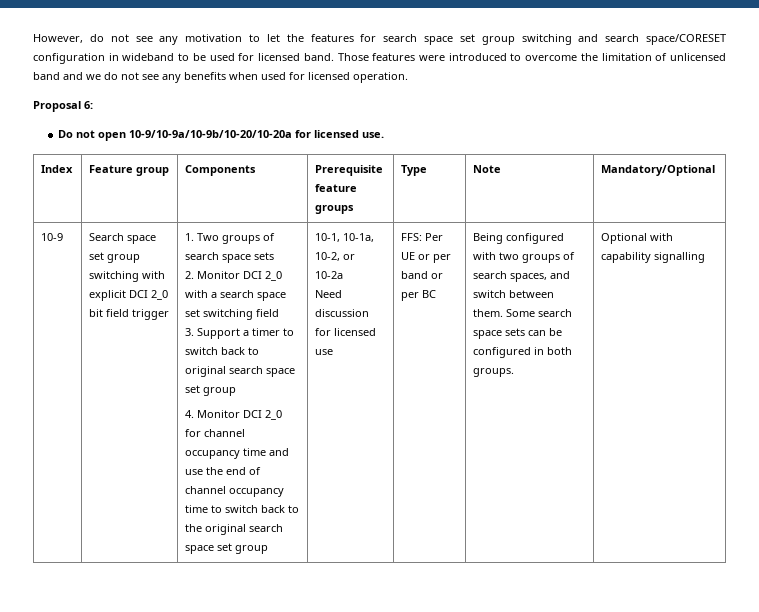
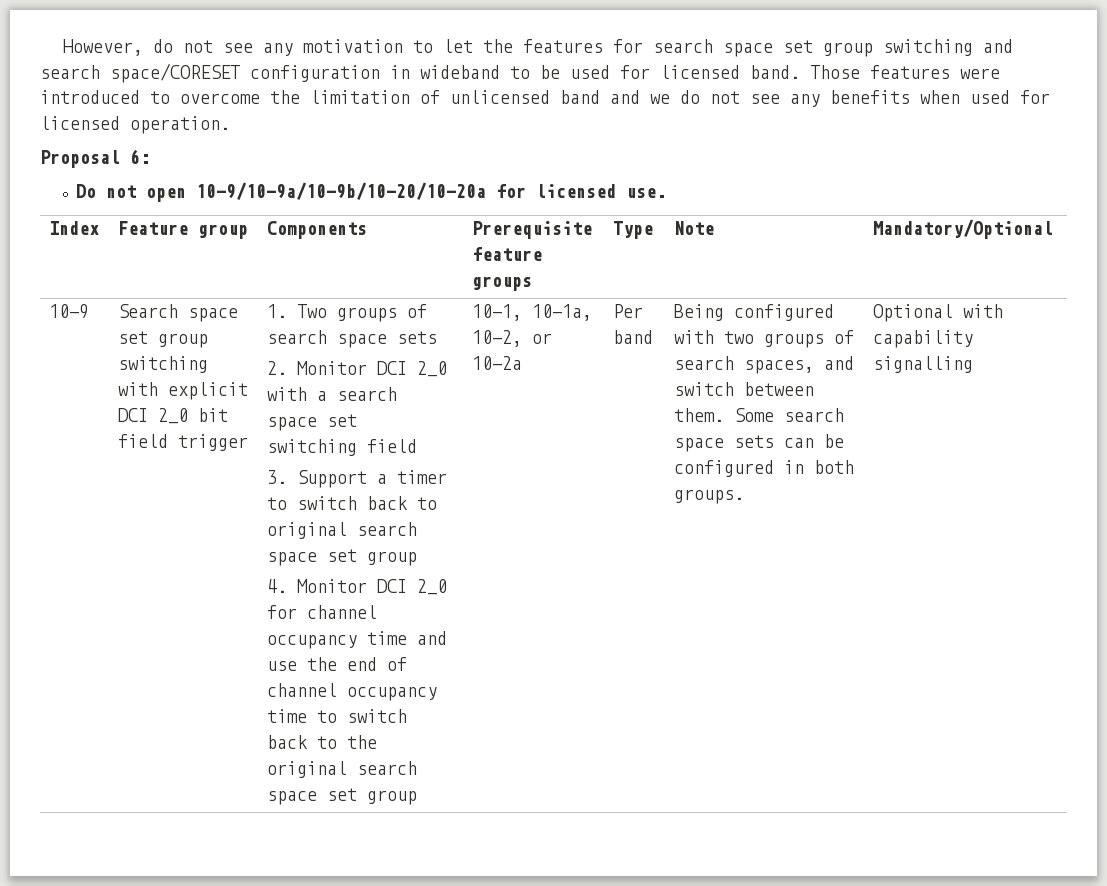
- Need discussion for licensed use | FFS: Per UE or per band or per BC
+ Per band

